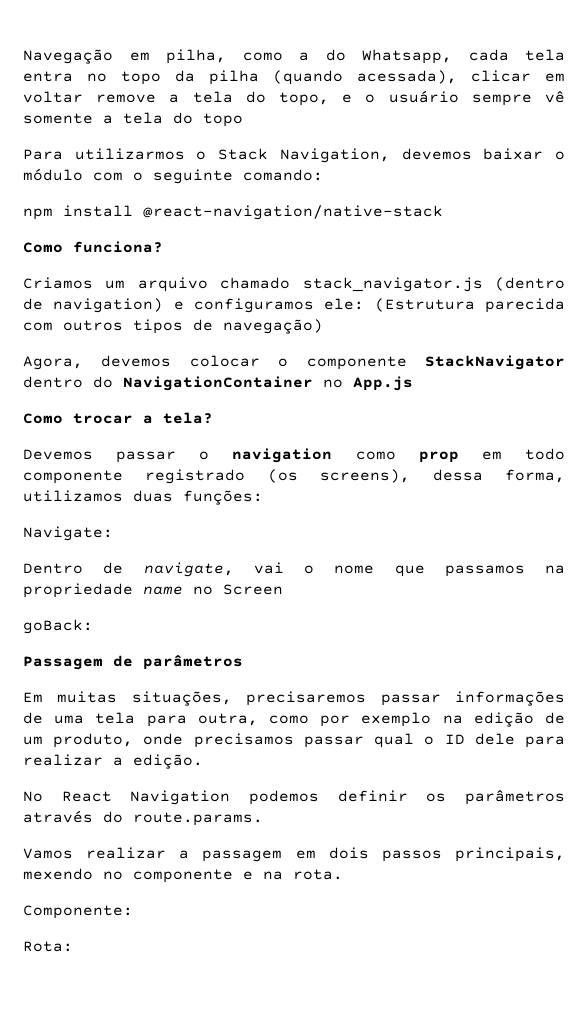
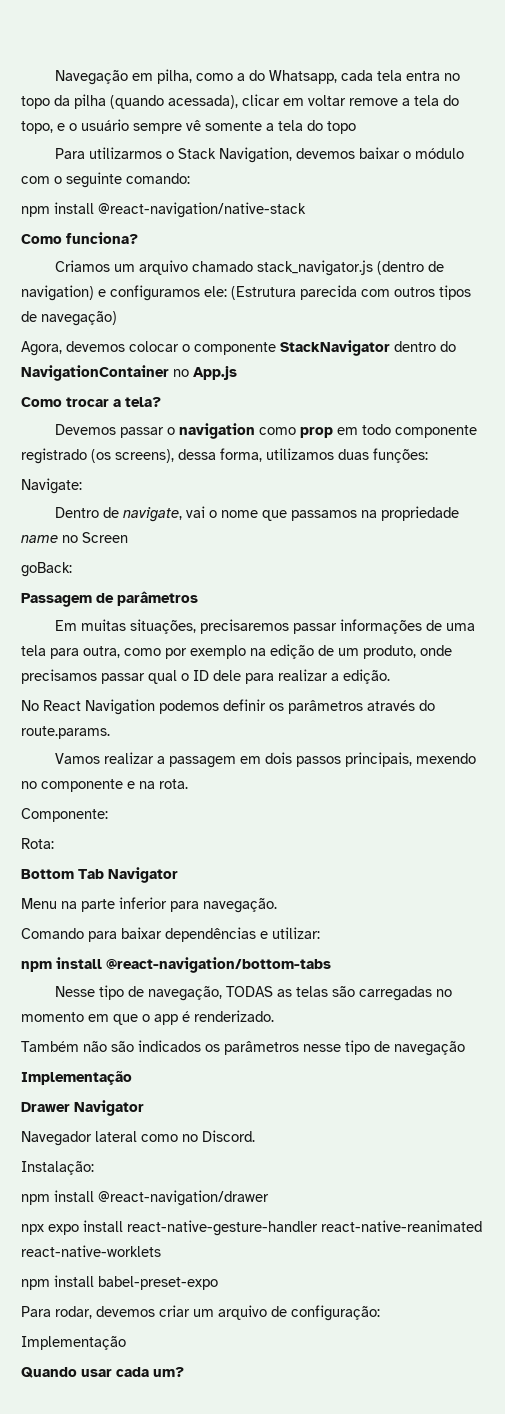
+ Bottom Tab Navigator
+ Menu na parte inferior para navegação.
+ Comando para baixar dependências e utilizar:
+ npm install @react-navigation/bottom-tabs
+ Nesse tipo de navegação, TODAS as telas são carregadas no momento em que o app é renderizado.
+ Também não são indicados os parâmetros nesse tipo de navegação
+ Implementação
+ Drawer Navigator
+ Navegador lateral como no Discord.
+ Instalação:
+ npm install @react-navigation/drawer
+ npx expo install react-native-gesture-handler react-native-reanimated react-native-worklets
+ npm install babel-preset-expo
+ Para rodar, devemos criar um arquivo de configuração:
+ Implementação
+ Quando usar cada um?

